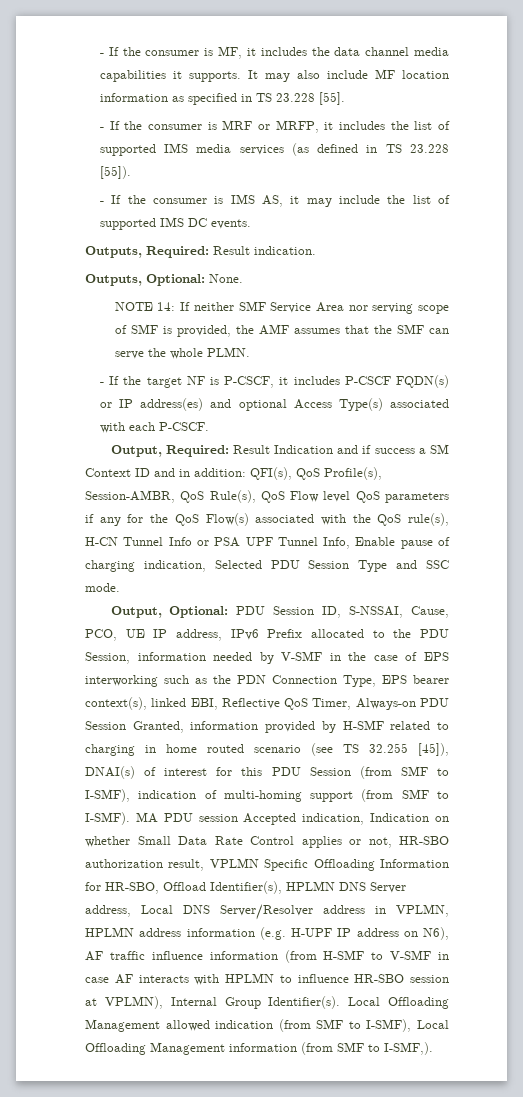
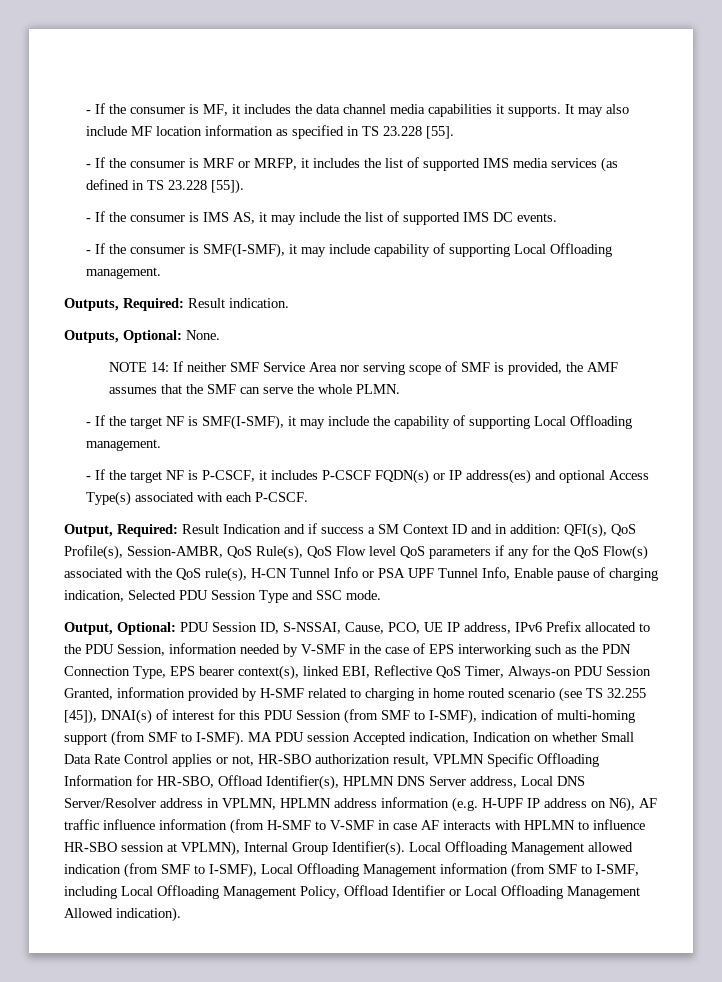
+ - If the consumer is SMF(I-SMF), it may include capability of supporting Local Offloading management.
+ - If the target NF is SMF(I-SMF), it may include the capability of supporting Local Offloading management.
- Local Offloading Management allowed indication (from SMF to I-SMF), Local Offloading Management information (from SMF to I-SMF,).
+ Local Offloading Management allowed indication (from SMF to I-SMF), Local Offloading Management information (from SMF to I-SMF, including Local Offloading Management Policy, Offload Identifier or Local Offloading Management Allowed indication).

